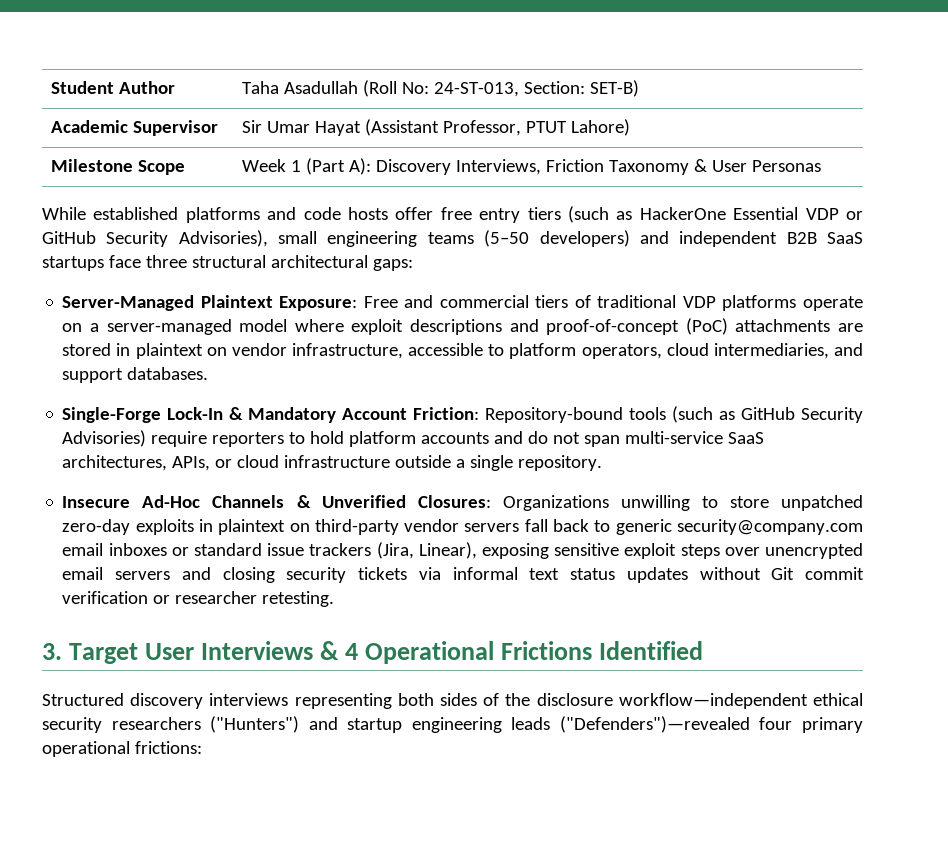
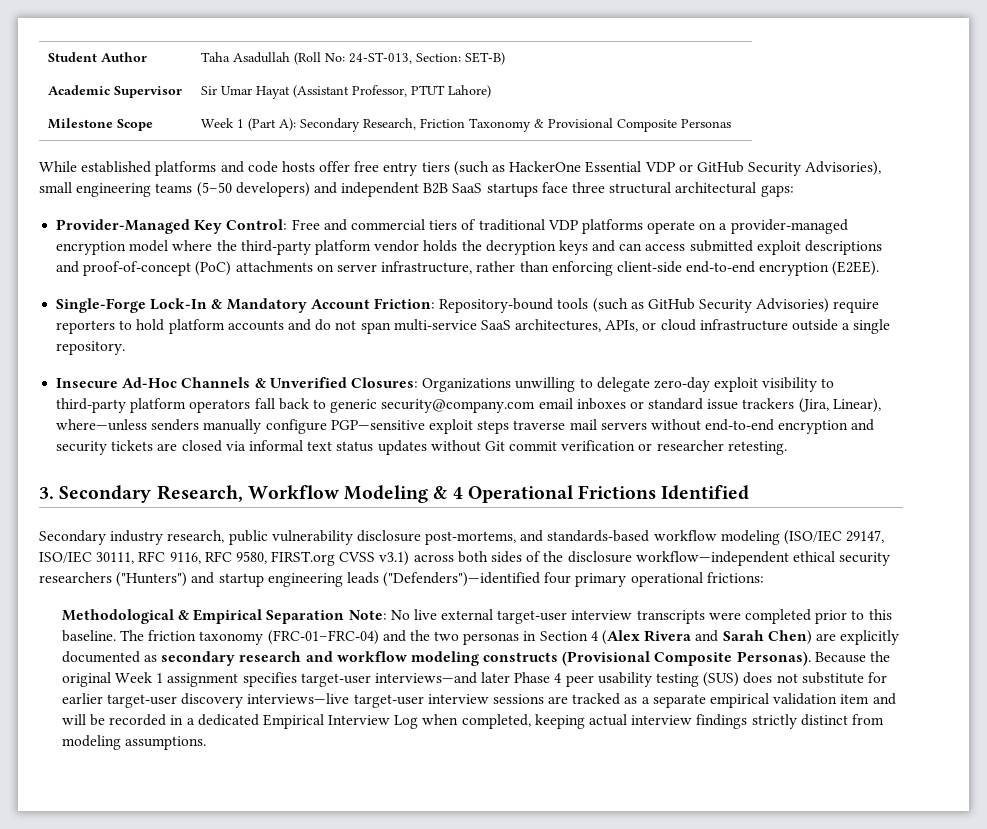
- Milestone Scope | Week 1 (Part A): Discovery Interviews, Friction Taxonomy & User Personas
+ Milestone Scope | Week 1 (Part A): Secondary Research, Friction Taxonomy & Provisional Composite Personas
- Server-Managed Plaintext Exposure: Free and commercial tiers of traditional VDP platforms operate on a server-managed model where exploit descriptions and proof-of-concept (PoC) attachments are stored in plaintext on vendor infrastructure, accessible to platform operators, cloud intermediaries, and support databases.
+ Provider-Managed Key Control: Free and commercial tiers of traditional VDP platforms operate on a provider-managed encryption model where the third-party platform vendor holds the decryption keys and can access submitted exploit descriptions and proof-of-concept (PoC) attachments on server infrastructure, rather than enforcing client-side end-to-end encryption (E2EE).
- Insecure Ad-Hoc Channels & Unverified Closures: Organizations unwilling to store unpatched zero-day exploits in plaintext on third-party vendor servers fall back to generic security@company.com email inboxes or standard issue trackers (Jira, Linear), exposing sensitive exploit steps over unencrypted email servers and closing security tickets via informal text status updates without Git commit verification or researcher retesting.
+ Insecure Ad-Hoc Channels & Unverified Closures: Organizations unwilling to delegate zero-day exploit visibility to third-party platform operators fall back to generic security@company.com email inboxes or standard issue trackers (Jira, Linear), where—unless senders manually configure PGP—sensitive exploit steps traverse mail servers without end-to-end encryption and security tickets are closed via informal text status updates without Git commit verification or researcher retesting.
- 3. Target User Interviews & 4 Operational Frictions Identified
+ 3. Secondary Research, Workflow Modeling & 4 Operational Frictions Identified
- Structured discovery interviews representing both sides of the disclosure workflow—independent ethical security researchers ("Hunters") and startup engineering leads ("Defenders")—revealed four primary operational frictions:
+ Secondary industry research, public vulnerability disclosure post-mortems, and standards-based workflow modeling (ISO/IEC 29147, ISO/IEC 30111, RFC 9116, RFC 9580, FIRST.org CVSS v3.1) across both sides of the disclosure workflow—independent ethical security researchers ("Hunters") and startup engineering leads ("Defenders")—identified four primary operational frictions:
+ Methodological & Empirical Separation Note: No live external target-user interview transcripts were completed prior to this baseline. The friction taxonomy (FRC-01–FRC-04) and the two personas in Section 4 (Alex Rivera and Sarah Chen) are explicitly documented as secondary research and workflow modeling constructs (Provisional Composite Personas). Because the original Week 1 assignment specifies target-user interviews—and later Phase 4 peer usability testing (SUS) does not substitute for earlier target-user discovery interviews—live target-user interview sessions are tracked as a separate empirical validation item and will be recorded in a dedicated Empirical Interview Log when completed, keeping actual interview findings strictly distinct from modeling assumptions.

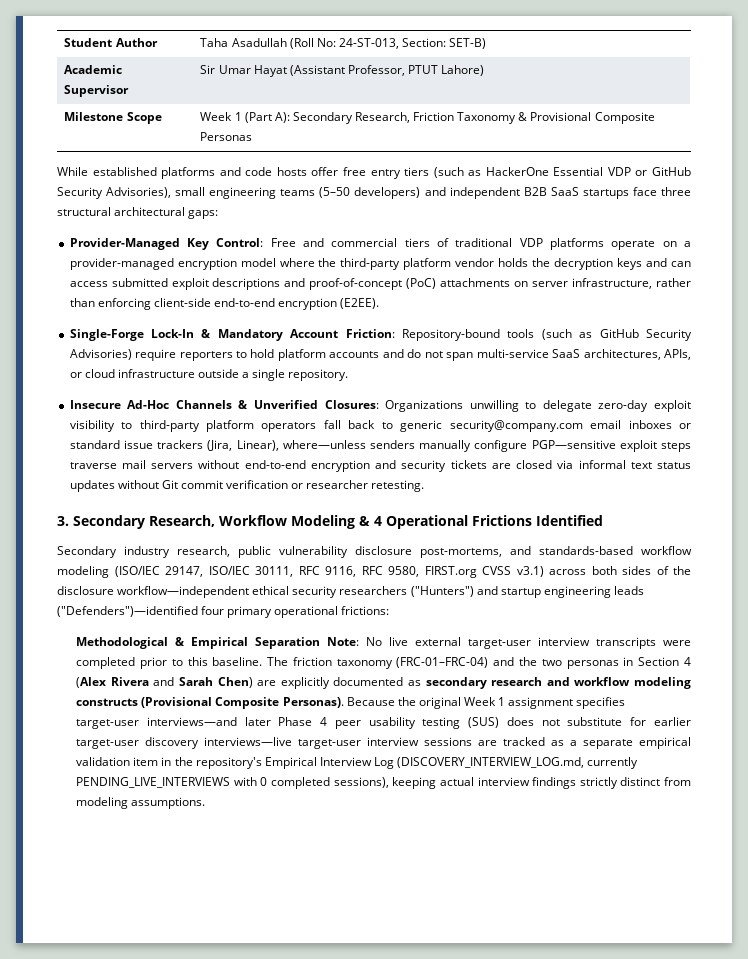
- Because the original Week 1 assignment specifies target-user interviews—and later Phase 4 peer usability testing (SUS) does not substitute for earlier target-user discovery interviews—live target-user interview sessions are tracked as a separate empirical validation item and will be recorded in a dedicated Empirical Interview Log when completed, keeping actual interview findings strictly distinct from modeling assumptions.
+ Because the original Week 1 assignment specifies target-user interviews—and later Phase 4 peer usability testing (SUS) does not substitute for earlier target-user discovery interviews—live target-user interview sessions are tracked as a separate empirical validation item in the repository's Empirical Interview Log (DISCOVERY_INTERVIEW_LOG.md, currently PENDING_LIVE_INTERVIEWS with 0 completed sessions), keeping actual interview findings strictly distinct from modeling assumptions.

